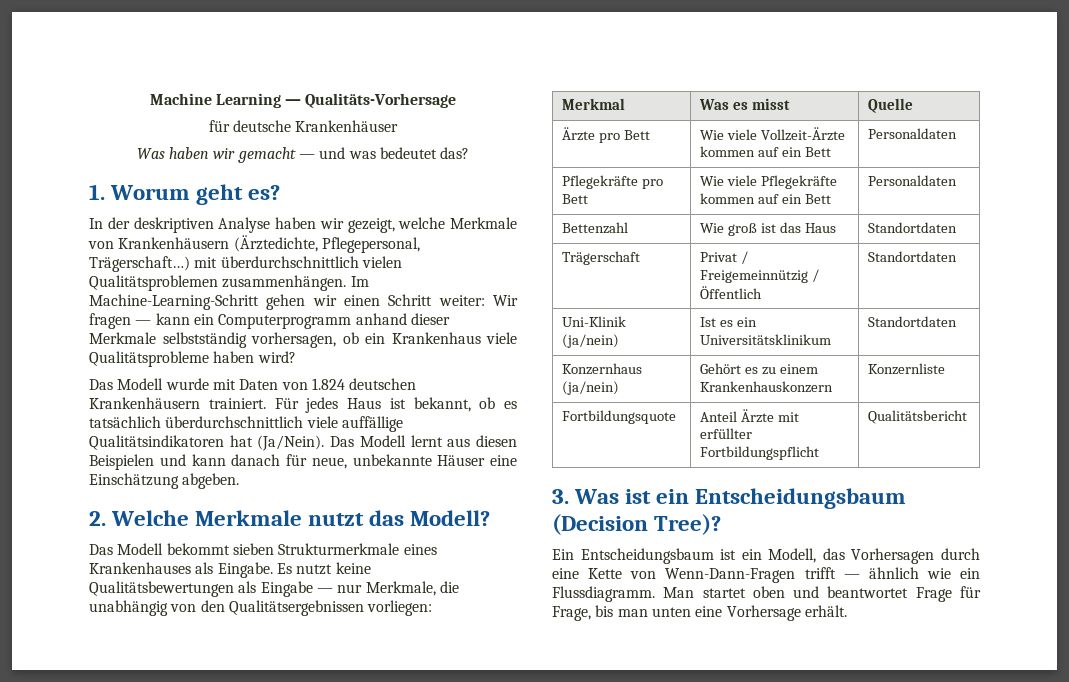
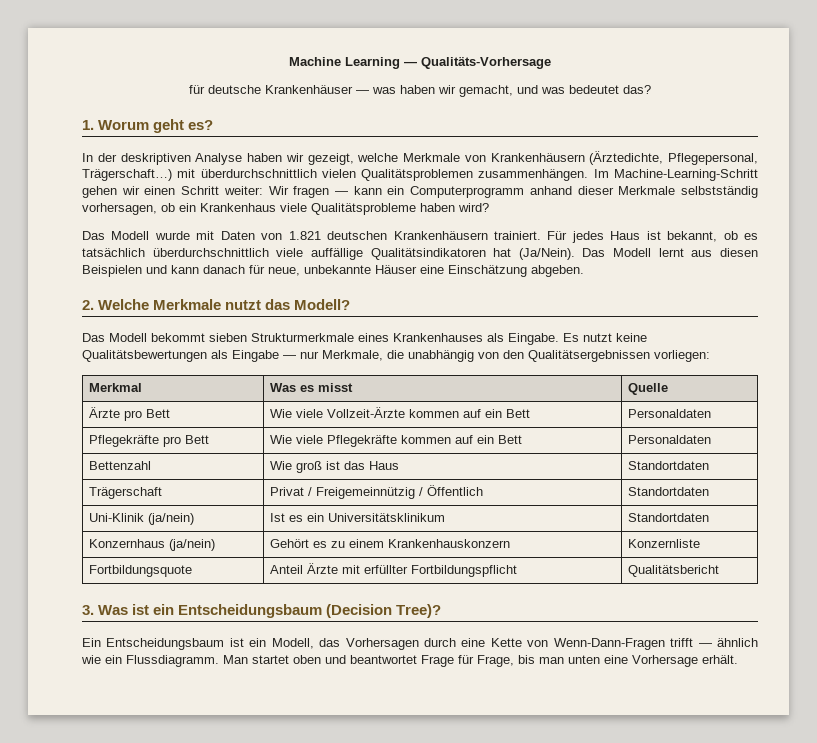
- für deutsche Krankenhäuser
- Was haben wir gemacht — und was bedeutet das?
+ für deutsche Krankenhäuser — was haben wir gemacht, und was bedeutet das?
- Das Modell wurde mit Daten von 1.824 deutschen Krankenhäusern trainiert.
+ Das Modell wurde mit Daten von 1.821 deutschen Krankenhäusern trainiert.

